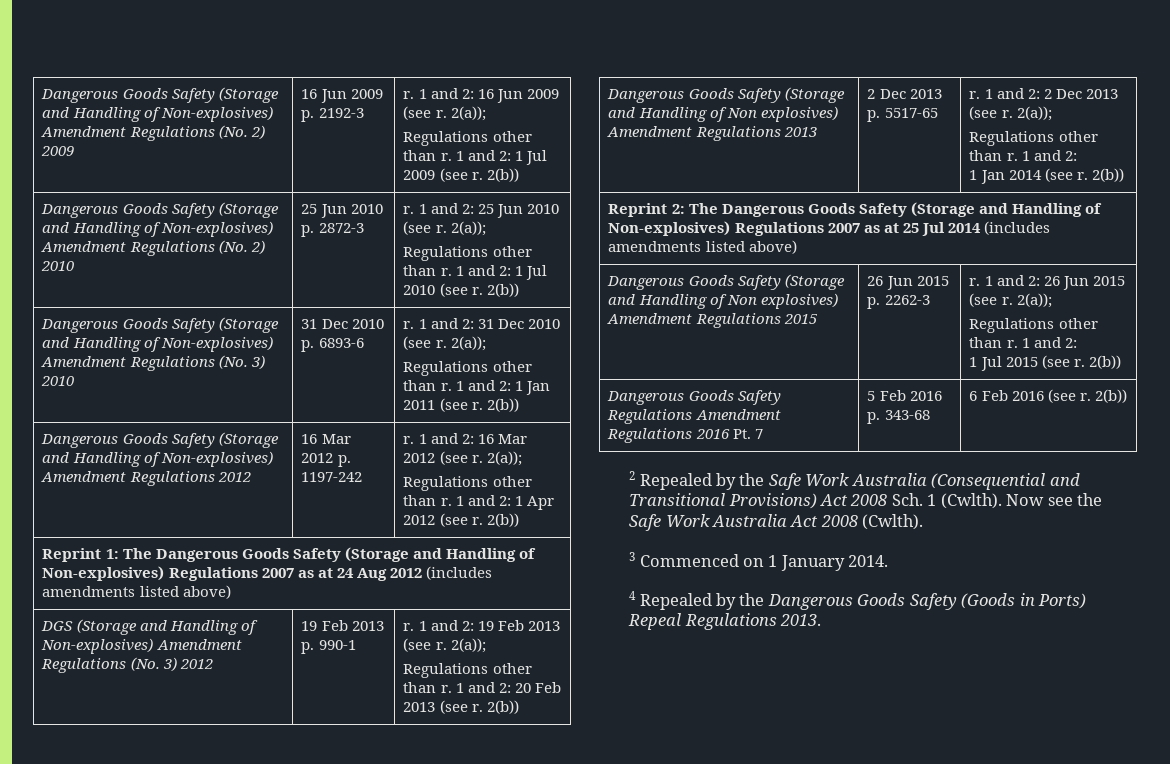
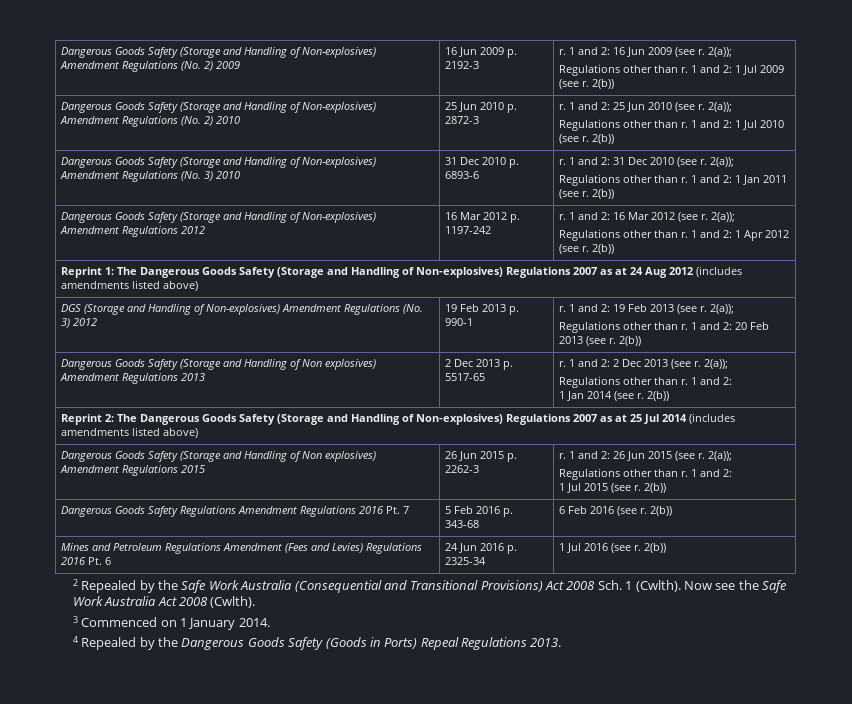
+ Mines and Petroleum Regulations Amendment (Fees and Levies) Regulations 2016 Pt. 6 | 24 Jun 2016 p. 2325-34 | 1 Jul 2016 (see r. 2(b))

